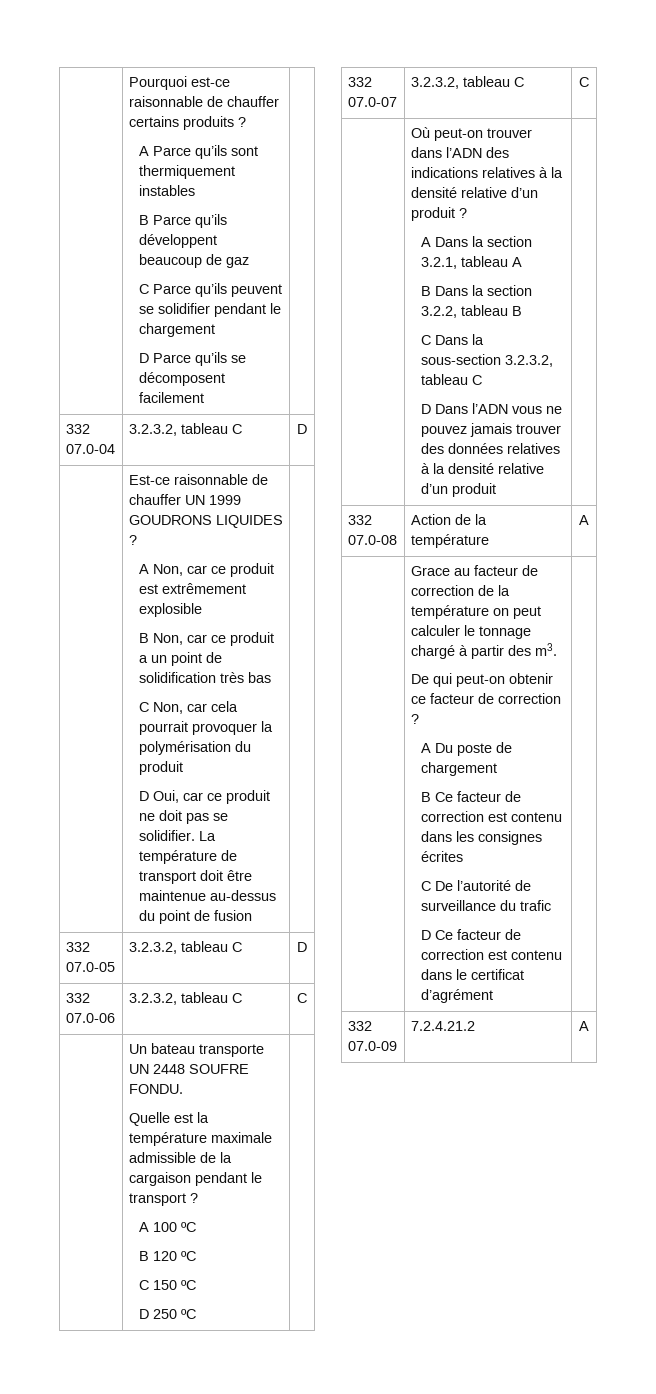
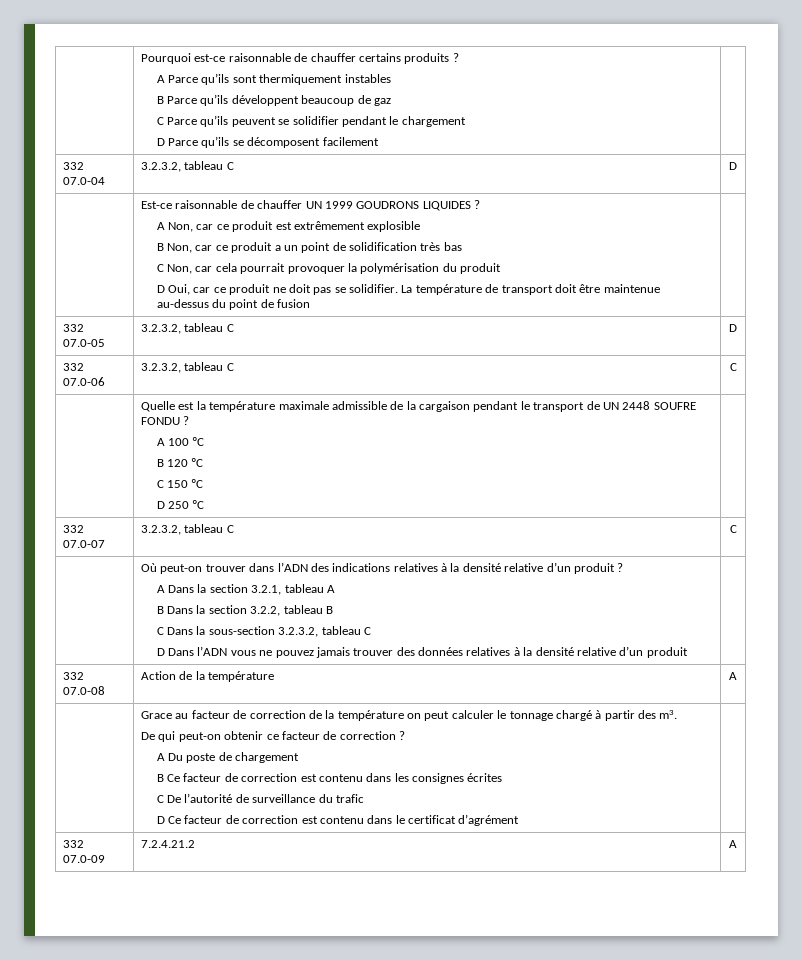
- | Un bateau transporte UN 2448 SOUFRE FONDU.
- Quelle est la température maximale admissible de la cargaison pendant le transport ?
+ | Quelle est la température maximale admissible de la cargaison pendant le transport de UN 2448 SOUFRE FONDU ?

